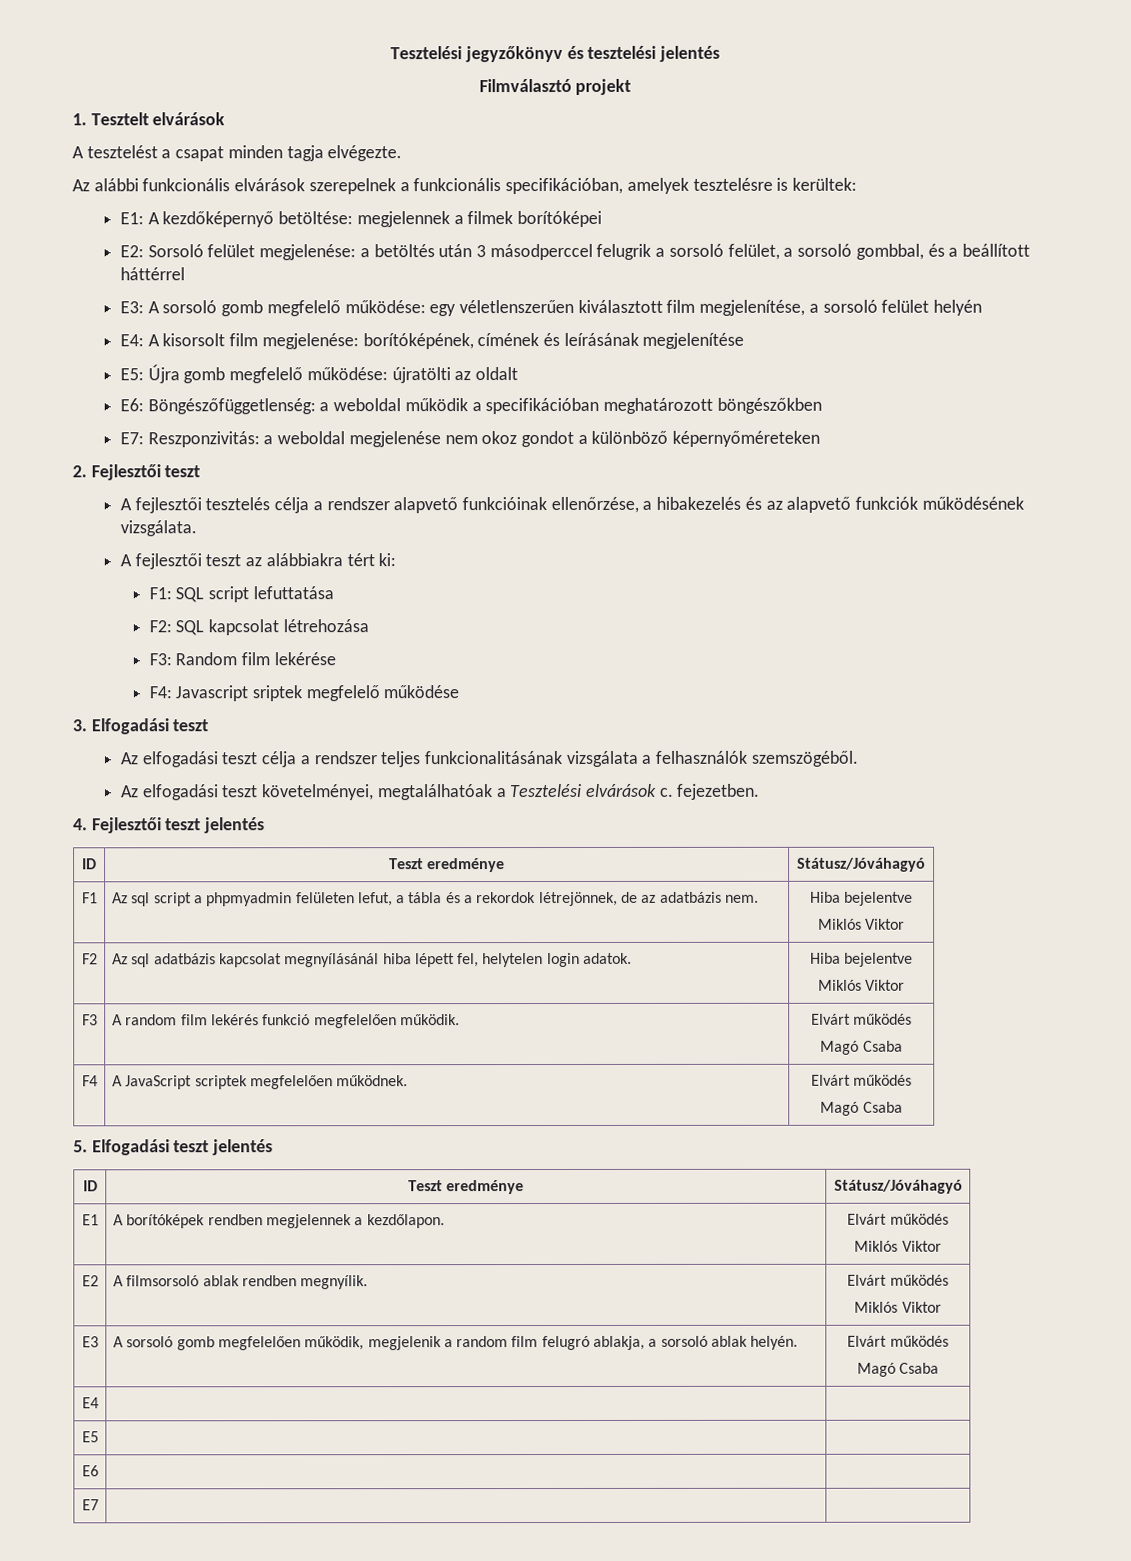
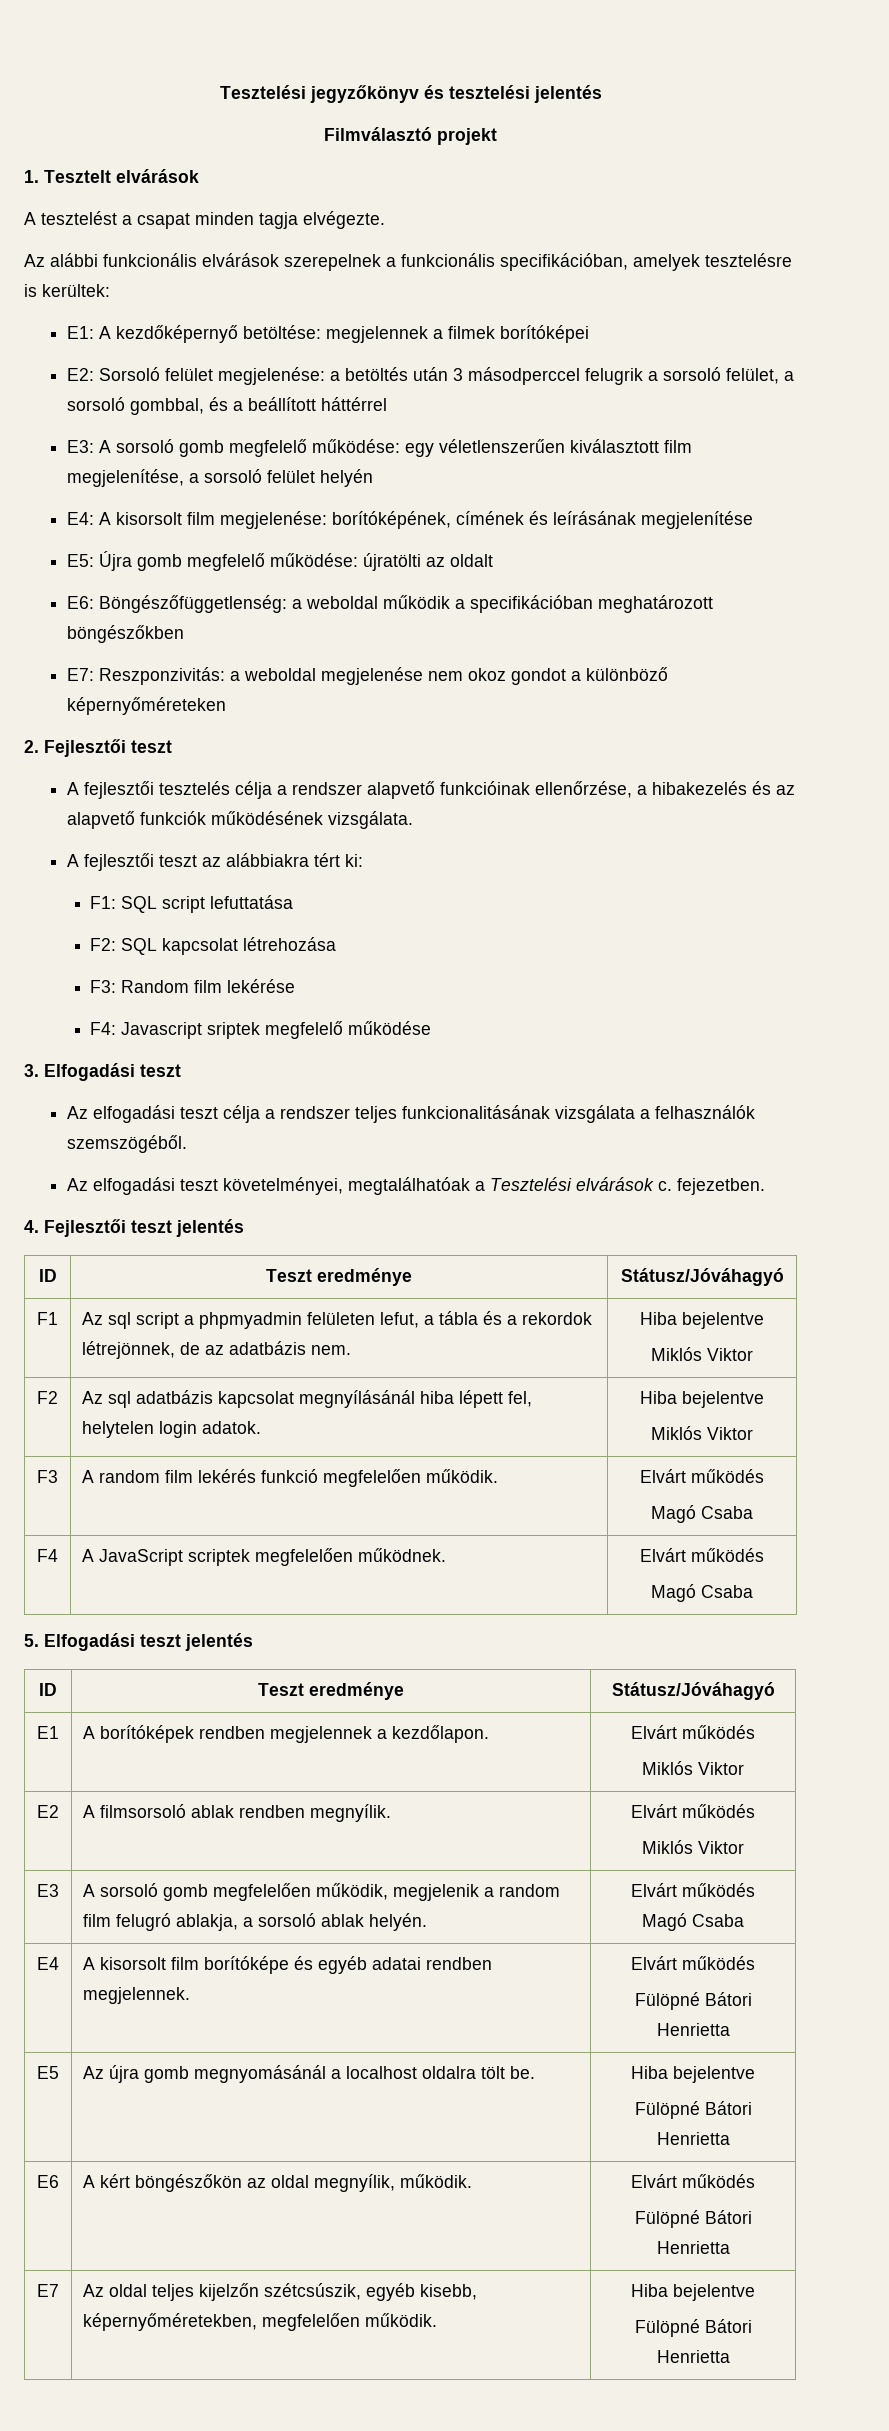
- E4 | |
- E5 | |
- E6 | |
- E7 | |
+ E4 | A kisorsolt film borítóképe és egyéb adatai rendben megjelennek. | Elvárt működés
+ Fülöpné Bátori Henrietta
+ E5 | Az újra gomb megnyomásánál a localhost oldalra tölt be. | Hiba bejelentve
+ Fülöpné Bátori Henrietta
+ E6 | A kért böngészőkön az oldal megnyílik, működik. | Elvárt működés
+ Fülöpné Bátori Henrietta
+ E7 | Az oldal teljes kijelzőn szétcsúszik, egyéb kisebb, képernyőméretekben, megfelelően működik. | Hiba bejelentve
+ Fülöpné Bátori Henrietta

